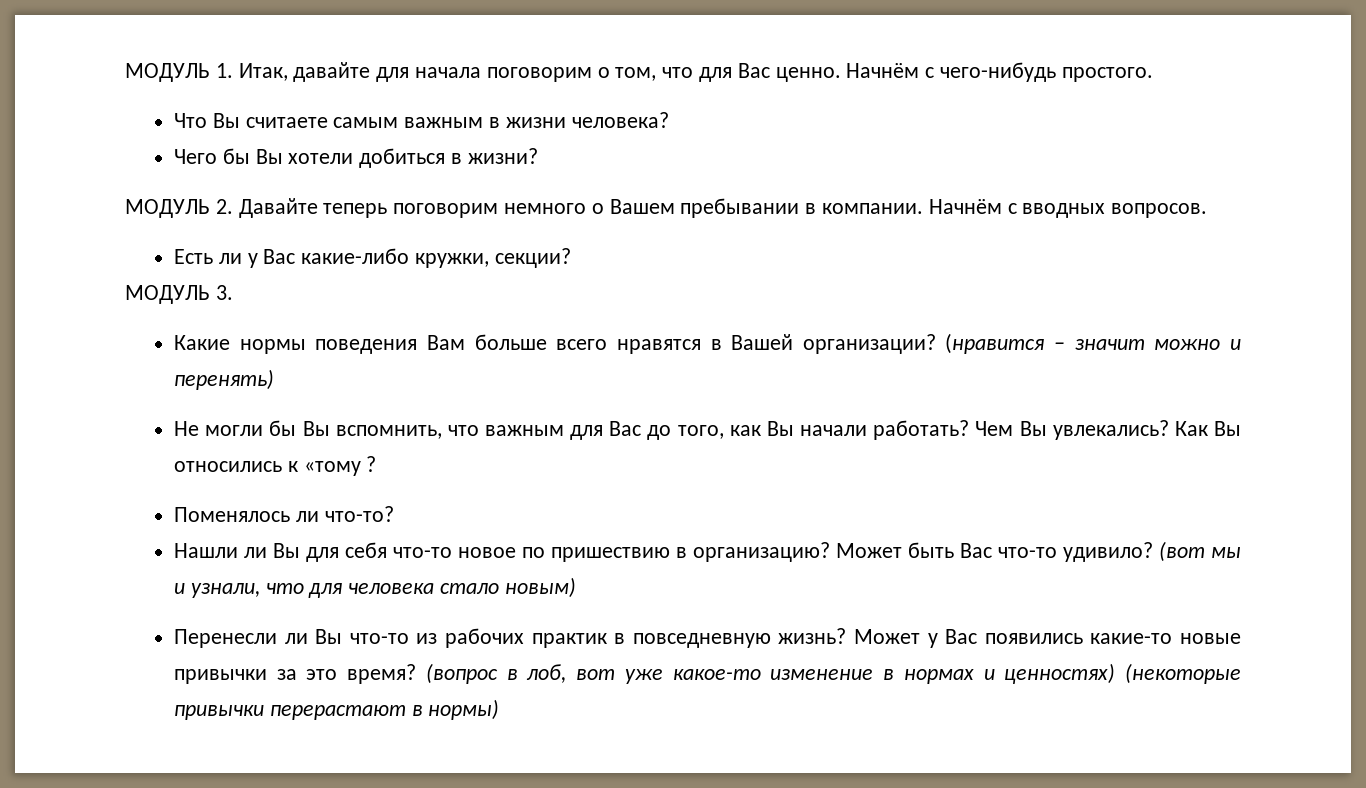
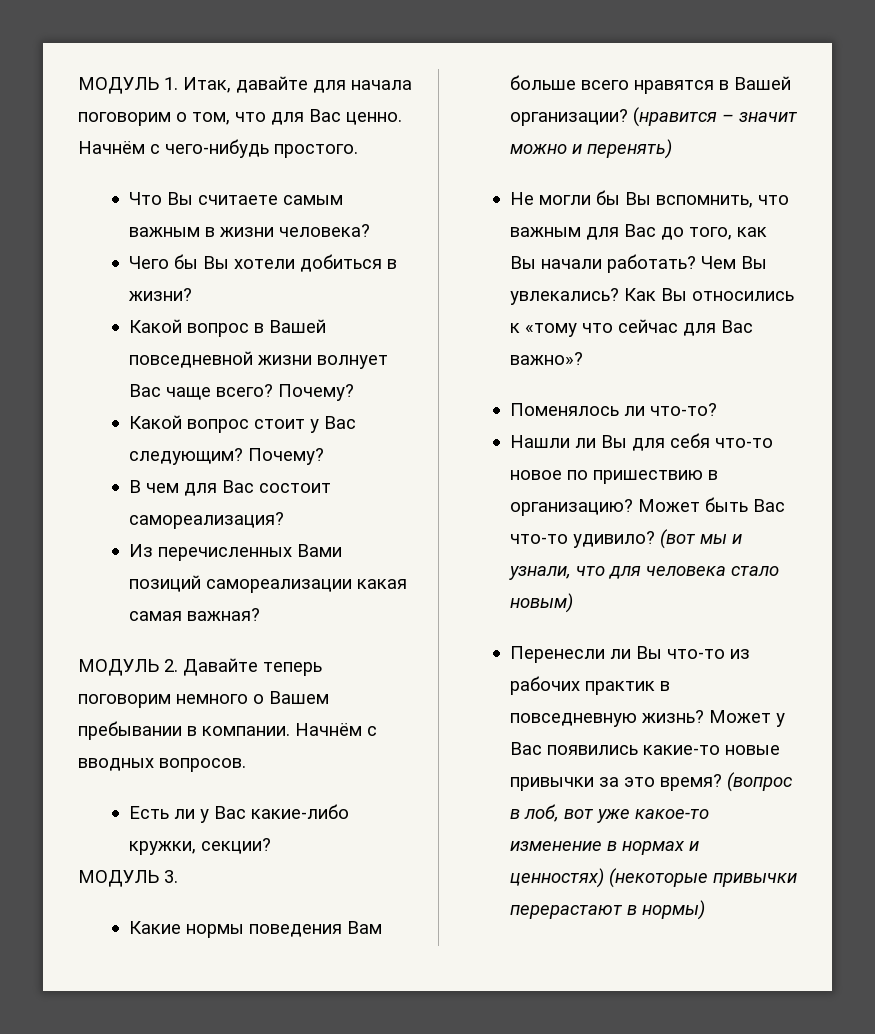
+ Какой вопрос в Вашей повседневной жизни волнует Вас чаще всего? Почему?
+ Какой вопрос стоит у Вас следующим? Почему?
+ В чем для Вас состоит самореализация?
+ Из перечисленных Вами позиций самореализации какая самая важная?
- Как Вы относились к «тому ?
+ Как Вы относились к «тому что сейчас для Вас важно»?

